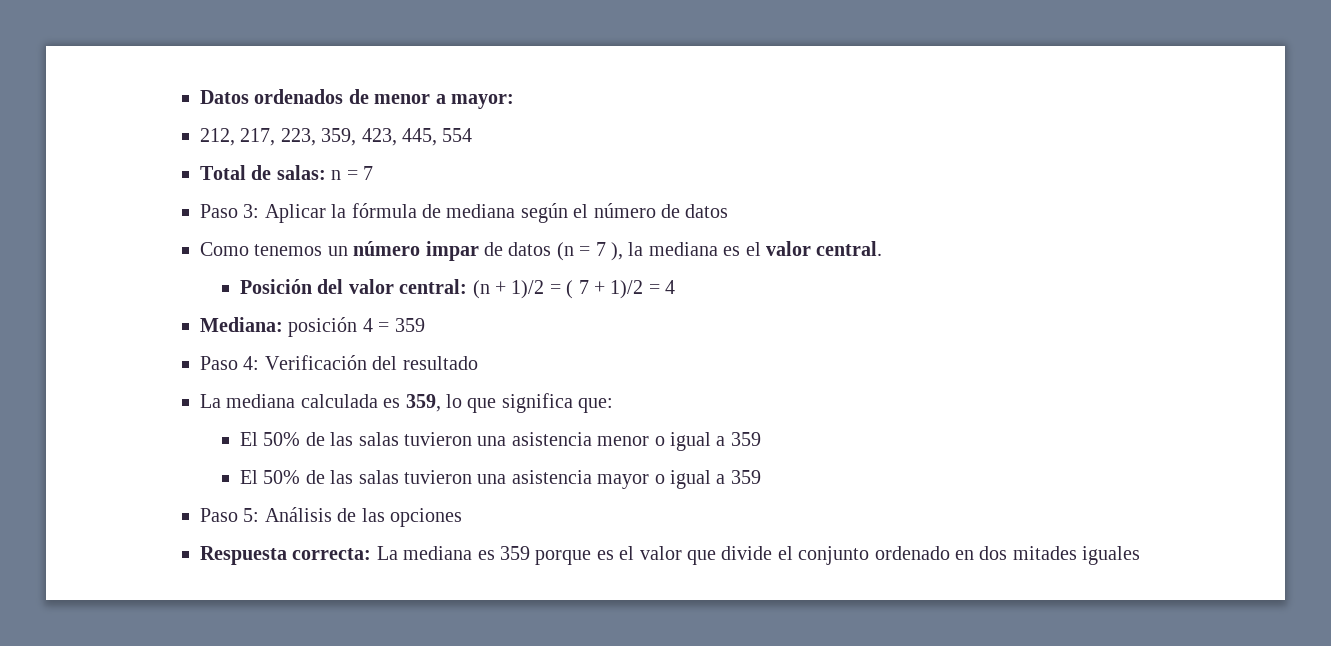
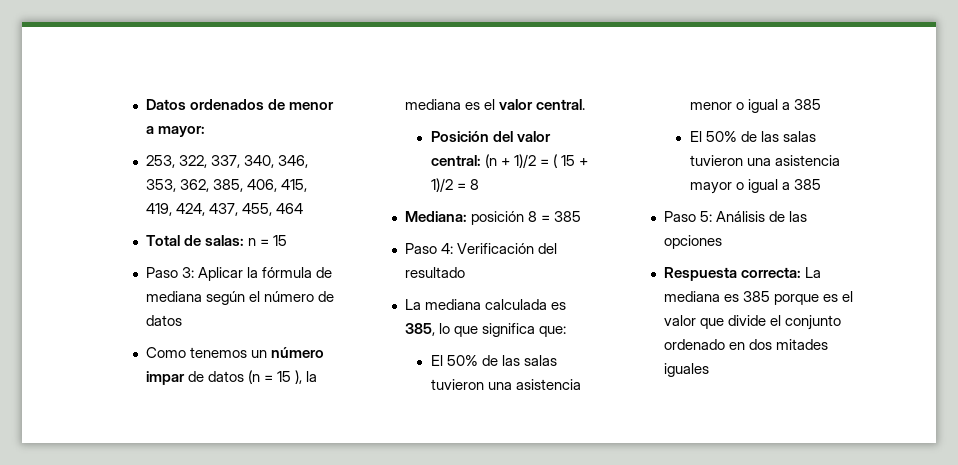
- 212, 217, 223, 359, 423, 445, 554
+ 253, 322, 337, 340, 346, 353, 362, 385, 406, 415, 419, 424, 437, 455, 464
- Total de salas: n = 7
+ Total de salas: n = 15
- Como tenemos un número impar de datos (n = 7 ), la mediana es el valor central.
+ Como tenemos un número impar de datos (n = 15 ), la mediana es el valor central.
- Posición del valor central: (n + 1)/2 = ( 7 + 1)/2 = 4
+ Posición del valor central: (n + 1)/2 = ( 15 + 1)/2 = 8
- Mediana: posición 4 = 359
+ Mediana: posición 8 = 385
- La mediana calculada es 359, lo que significa que:
+ La mediana calculada es 385, lo que significa que:
- El 50% de las salas tuvieron una asistencia menor o igual a 359
+ El 50% de las salas tuvieron una asistencia menor o igual a 385
- El 50% de las salas tuvieron una asistencia mayor o igual a 359
+ El 50% de las salas tuvieron una asistencia mayor o igual a 385
- Respuesta correcta: La mediana es 359 porque es el valor que divide el conjunto ordenado en dos mitades iguales
+ Respuesta correcta: La mediana es 385 porque es el valor que divide el conjunto ordenado en dos mitades iguales

